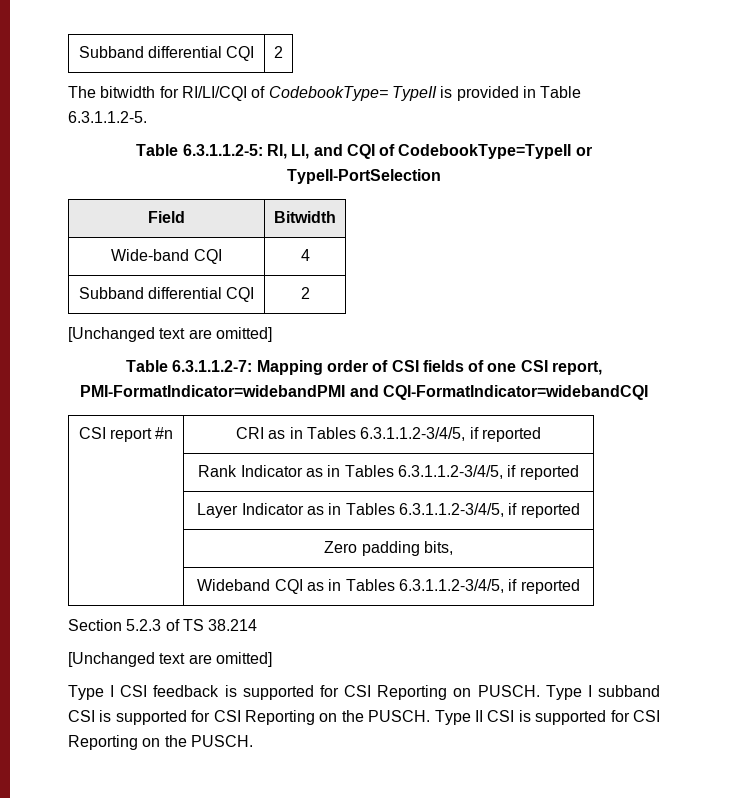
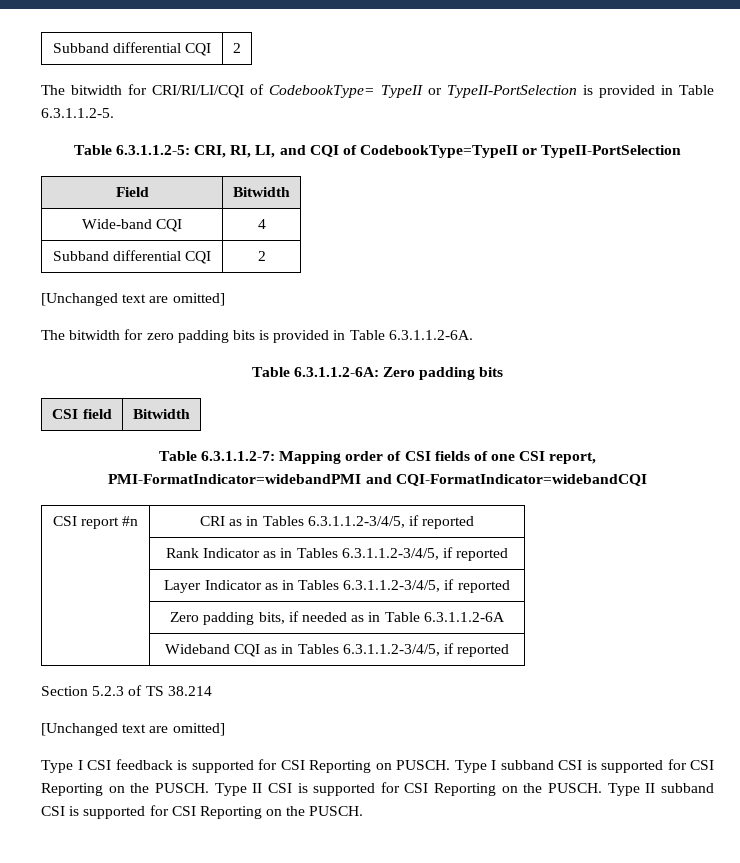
- The bitwidth for RI/LI/CQI of CodebookType= TypeII is provided in Table 6.3.1.1.2-5.
+ The bitwidth for CRI/RI/LI/CQI of CodebookType= TypeII or TypeII-PortSelection is provided in Table 6.3.1.1.2-5.
- Table 6.3.1.1.2-5: RI, LI, and CQI of CodebookType=TypeII or TypeII-PortSelection
+ Table 6.3.1.1.2-5: CRI, RI, LI, and CQI of CodebookType=TypeII or TypeII-PortSelection
+ The bitwidth for zero padding bits is provided in Table 6.3.1.1.2-6A.
+ Table 6.3.1.1.2-6A: Zero padding bits
+ CSI field | Bitwidth
- | Zero padding bits,
+ | Zero padding bits, if needed as in Table 6.3.1.1.2-6A
+ Type II subband CSI is supported for CSI Reporting on the PUSCH.

